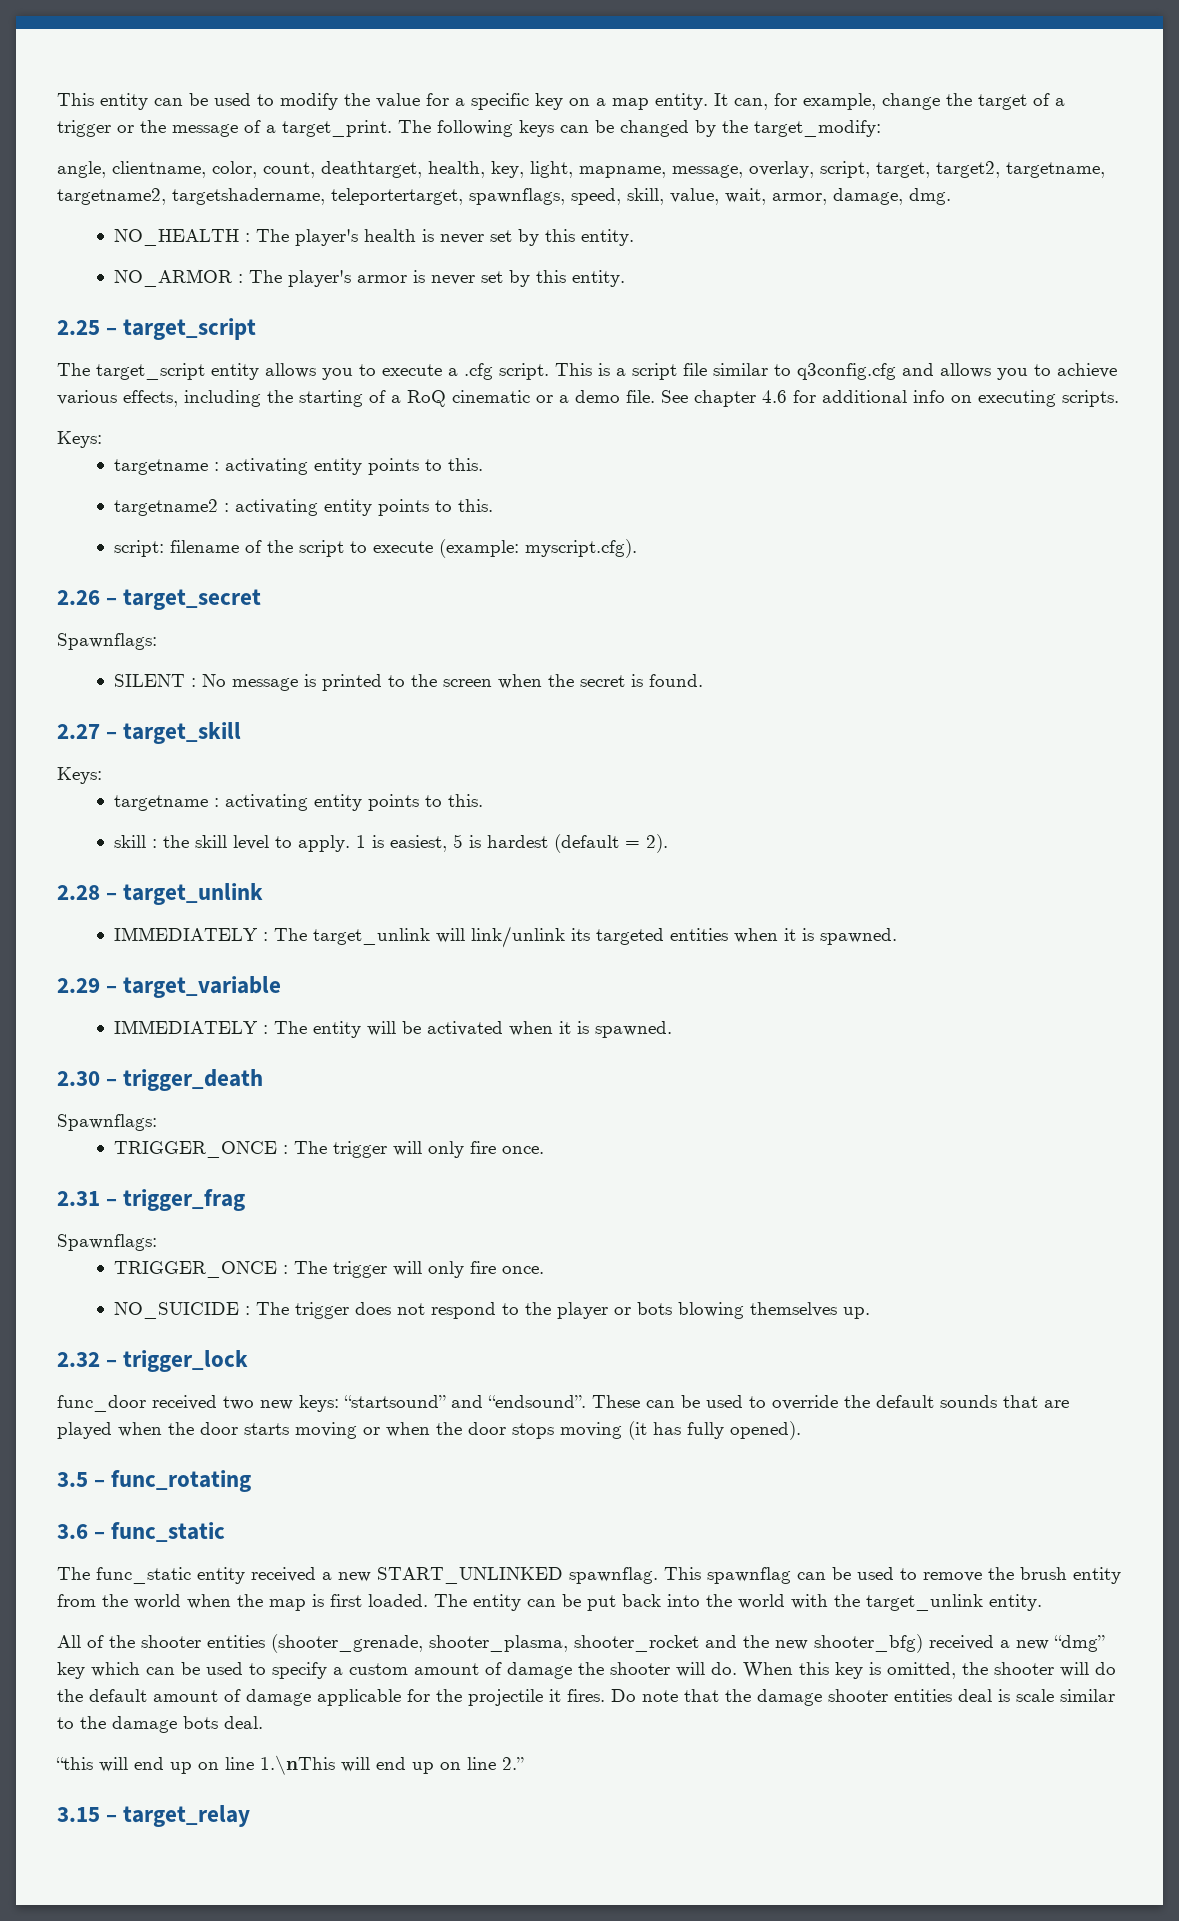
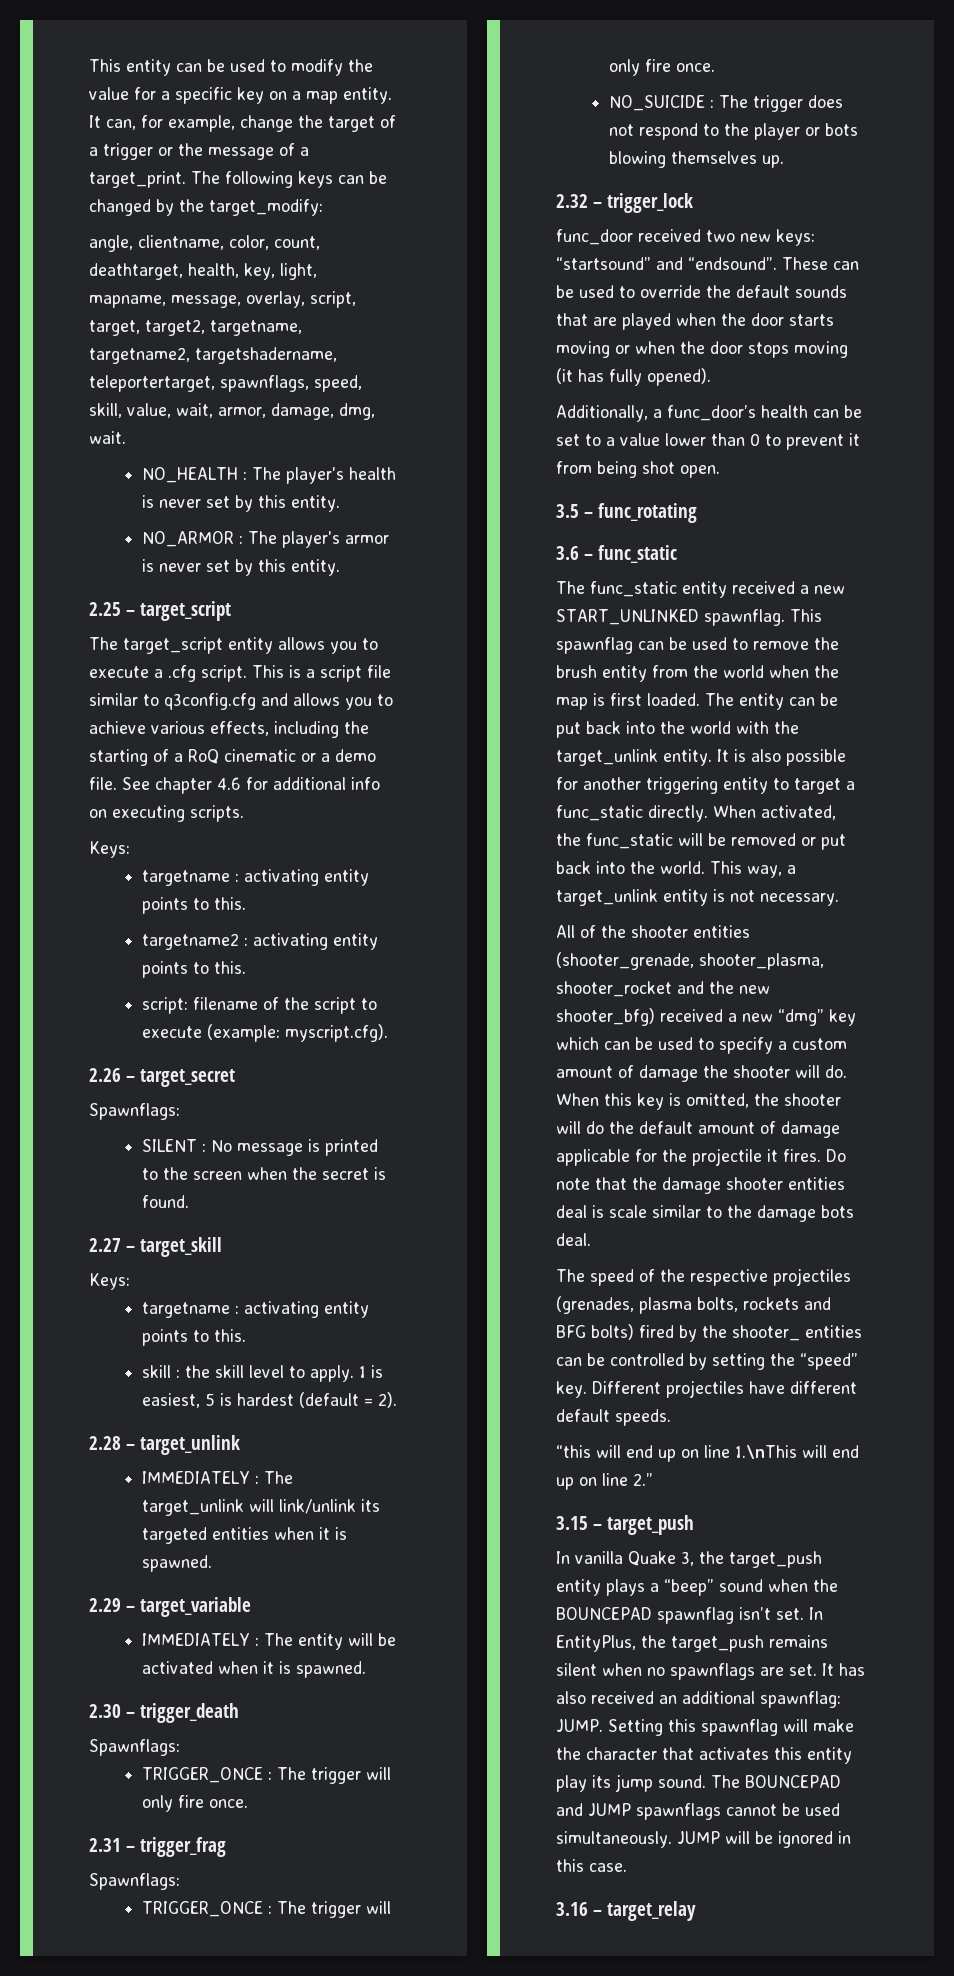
- angle, clientname, color, count, deathtarget, health, key, light, mapname, message, overlay, script, target, target2, targetname, targetname2, targetshadername, teleportertarget, spawnflags, speed, skill, value, wait, armor, damage, dmg.
+ angle, clientname, color, count, deathtarget, health, key, light, mapname, message, overlay, script, target, target2, targetname, targetname2, targetshadername, teleportertarget, spawnflags, speed, skill, value, wait, armor, damage, dmg, wait.
+ Additionally, a func_door’s health can be set to a value lower than 0 to prevent it from being shot open.
+ It is also possible for another triggering entity to target a func_static directly. When activated, the func_static will be removed or put back into the world. This way, a target_unlink entity is not necessary.
+ The speed of the respective projectiles (grenades, plasma bolts, rockets and BFG bolts) fired by the shooter_ entities can be controlled by setting the “speed” key. Different projectiles have different default speeds.
- 3.15 – target_relay
+ 3.15 – target_push
+ In vanilla Quake 3, the target_push entity plays a “beep” sound when the BOUNCEPAD spawnflag isn’t set. In EntityPlus, the target_push remains silent when no spawnflags are set. It has also received an additional spawnflag: JUMP. Setting this spawnflag will make the character that activates this entity play its jump sound. The BOUNCEPAD and JUMP spawnflags cannot be used simultaneously. JUMP will be ignored in this case.
+ 3.16 – target_relay

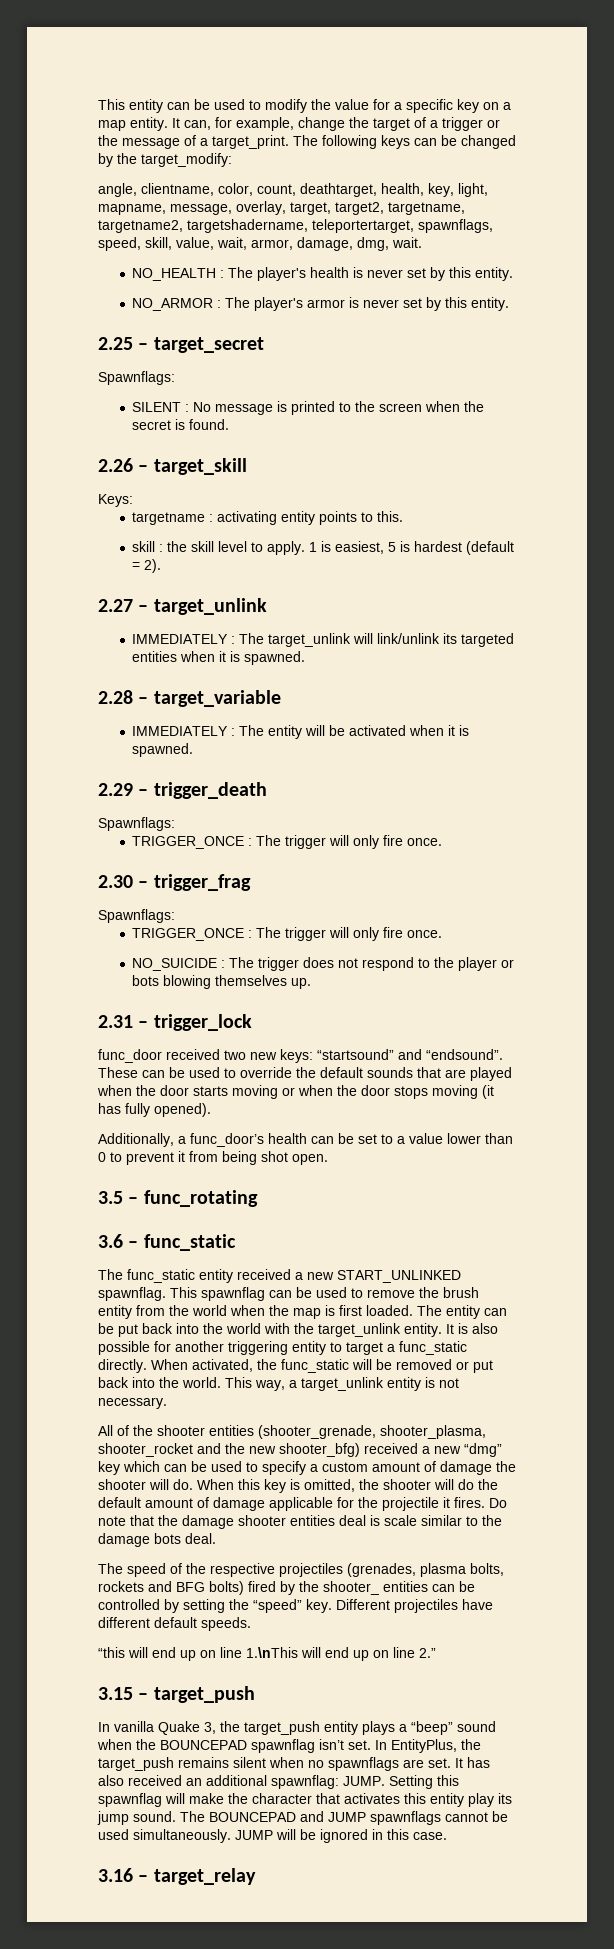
- angle, clientname, color, count, deathtarget, health, key, light, mapname, message, overlay, script, target, target2, targetname, targetname2, targetshadername, teleportertarget, spawnflags, speed, skill, value, wait, armor, damage, dmg, wait.
+ angle, clientname, color, count, deathtarget, health, key, light, mapname, message, overlay, target, target2, targetname, targetname2, targetshadername, teleportertarget, spawnflags, speed, skill, value, wait, armor, damage, dmg, wait.
- 2.25 – target_script
- The target_script entity allows you to execute a .cfg script. This is a script file similar to q3config.cfg and allows you to achieve various effects, including the starting of a RoQ cinematic or a demo file. See chapter 4.6 for additional info on executing scripts.
- Keys:
- targetname : activating entity points to this.
- targetname2 : activating entity points to this.
- script: filename of the script to execute (example: myscript.cfg).
- 2.26 – target_secret
+ 2.25 – target_secret
- 2.27 – target_skill
+ 2.26 – target_skill
- 2.28 – target_unlink
+ 2.27 – target_unlink
- 2.29 – target_variable
+ 2.28 – target_variable
- 2.30 – trigger_death
+ 2.29 – trigger_death
- 2.31 – trigger_frag
+ 2.30 – trigger_frag
- 2.32 – trigger_lock
+ 2.31 – trigger_lock

